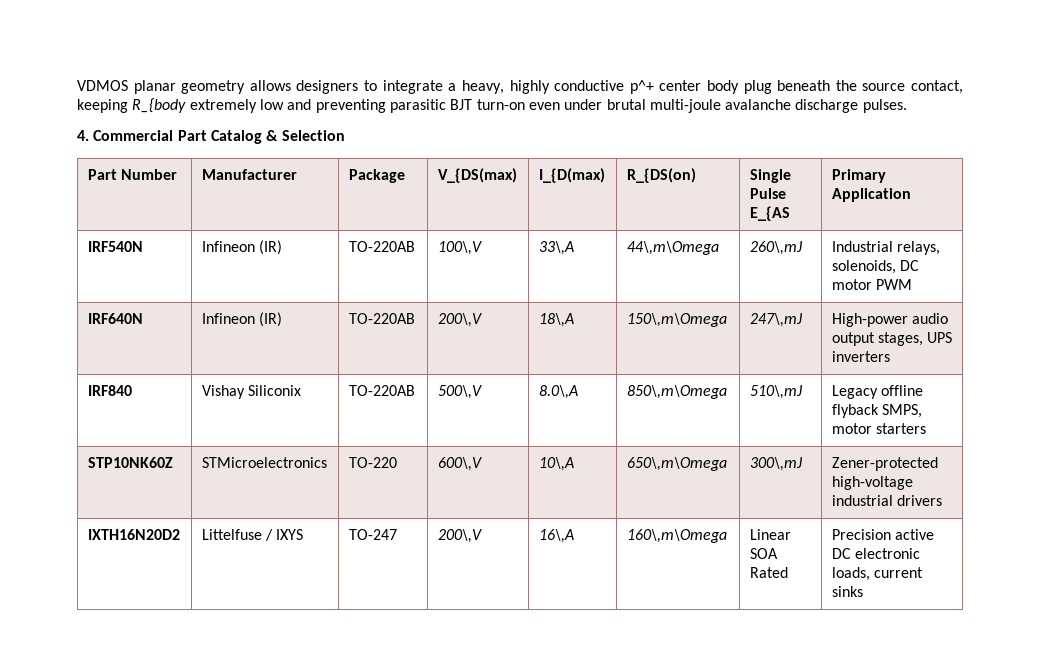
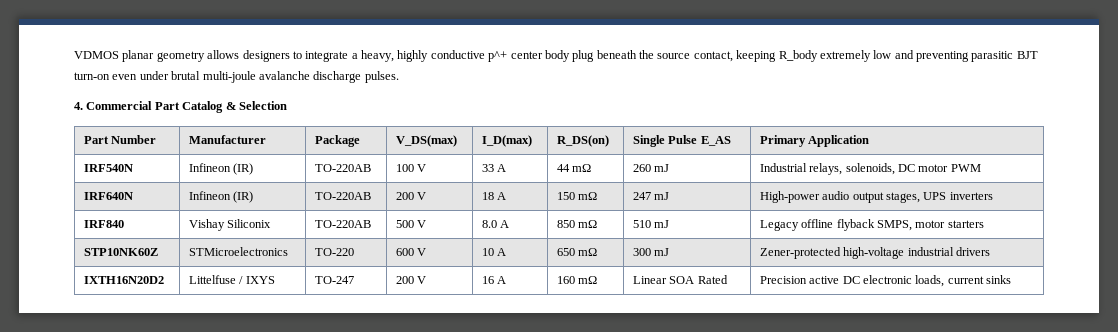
- VDMOS planar geometry allows designers to integrate a heavy, highly conductive p^+ center body plug beneath the source contact, keeping R_{body extremely low and preventing parasitic BJT turn-on even under brutal multi-joule avalanche discharge pulses.
+ VDMOS planar geometry allows designers to integrate a heavy, highly conductive p^+ center body plug beneath the source contact, keeping R_body extremely low and preventing parasitic BJT turn-on even under brutal multi-joule avalanche discharge pulses.
- Part Number | Manufacturer | Package | V_{DS(max) | I_{D(max) | R_{DS(on) | Single Pulse E_{AS | Primary Application
+ Part Number | Manufacturer | Package | V_DS(max) | I_D(max) | R_DS(on) | Single Pulse E_AS | Primary Application
- IRF540N | Infineon (IR) | TO-220AB | 100\,V | 33\,A | 44\,m\Omega | 260\,mJ | Industrial relays, solenoids, DC motor PWM
+ IRF540N | Infineon (IR) | TO-220AB | 100 V | 33 A | 44 mΩ | 260 mJ | Industrial relays, solenoids, DC motor PWM
- IRF640N | Infineon (IR) | TO-220AB | 200\,V | 18\,A | 150\,m\Omega | 247\,mJ | High-power audio output stages, UPS inverters
+ IRF640N | Infineon (IR) | TO-220AB | 200 V | 18 A | 150 mΩ | 247 mJ | High-power audio output stages, UPS inverters
- IRF840 | Vishay Siliconix | TO-220AB | 500\,V | 8.0\,A | 850\,m\Omega | 510\,mJ | Legacy offline flyback SMPS, motor starters
+ IRF840 | Vishay Siliconix | TO-220AB | 500 V | 8.0 A | 850 mΩ | 510 mJ | Legacy offline flyback SMPS, motor starters
- STP10NK60Z | STMicroelectronics | TO-220 | 600\,V | 10\,A | 650\,m\Omega | 300\,mJ | Zener-protected high-voltage industrial drivers
+ STP10NK60Z | STMicroelectronics | TO-220 | 600 V | 10 A | 650 mΩ | 300 mJ | Zener-protected high-voltage industrial drivers
- IXTH16N20D2 | Littelfuse / IXYS | TO-247 | 200\,V | 16\,A | 160\,m\Omega | Linear SOA Rated | Precision active DC electronic loads, current sinks
+ IXTH16N20D2 | Littelfuse / IXYS | TO-247 | 200 V | 16 A | 160 mΩ | Linear SOA Rated | Precision active DC electronic loads, current sinks

